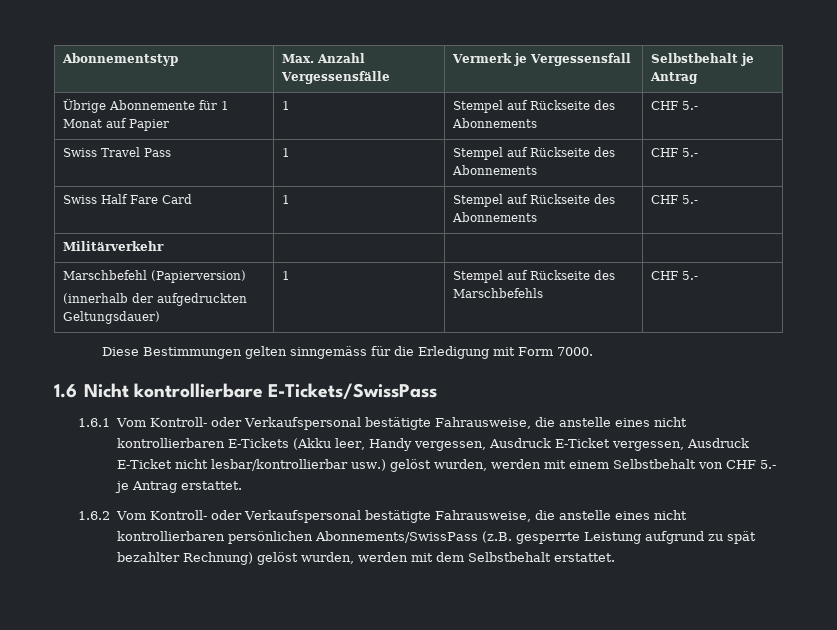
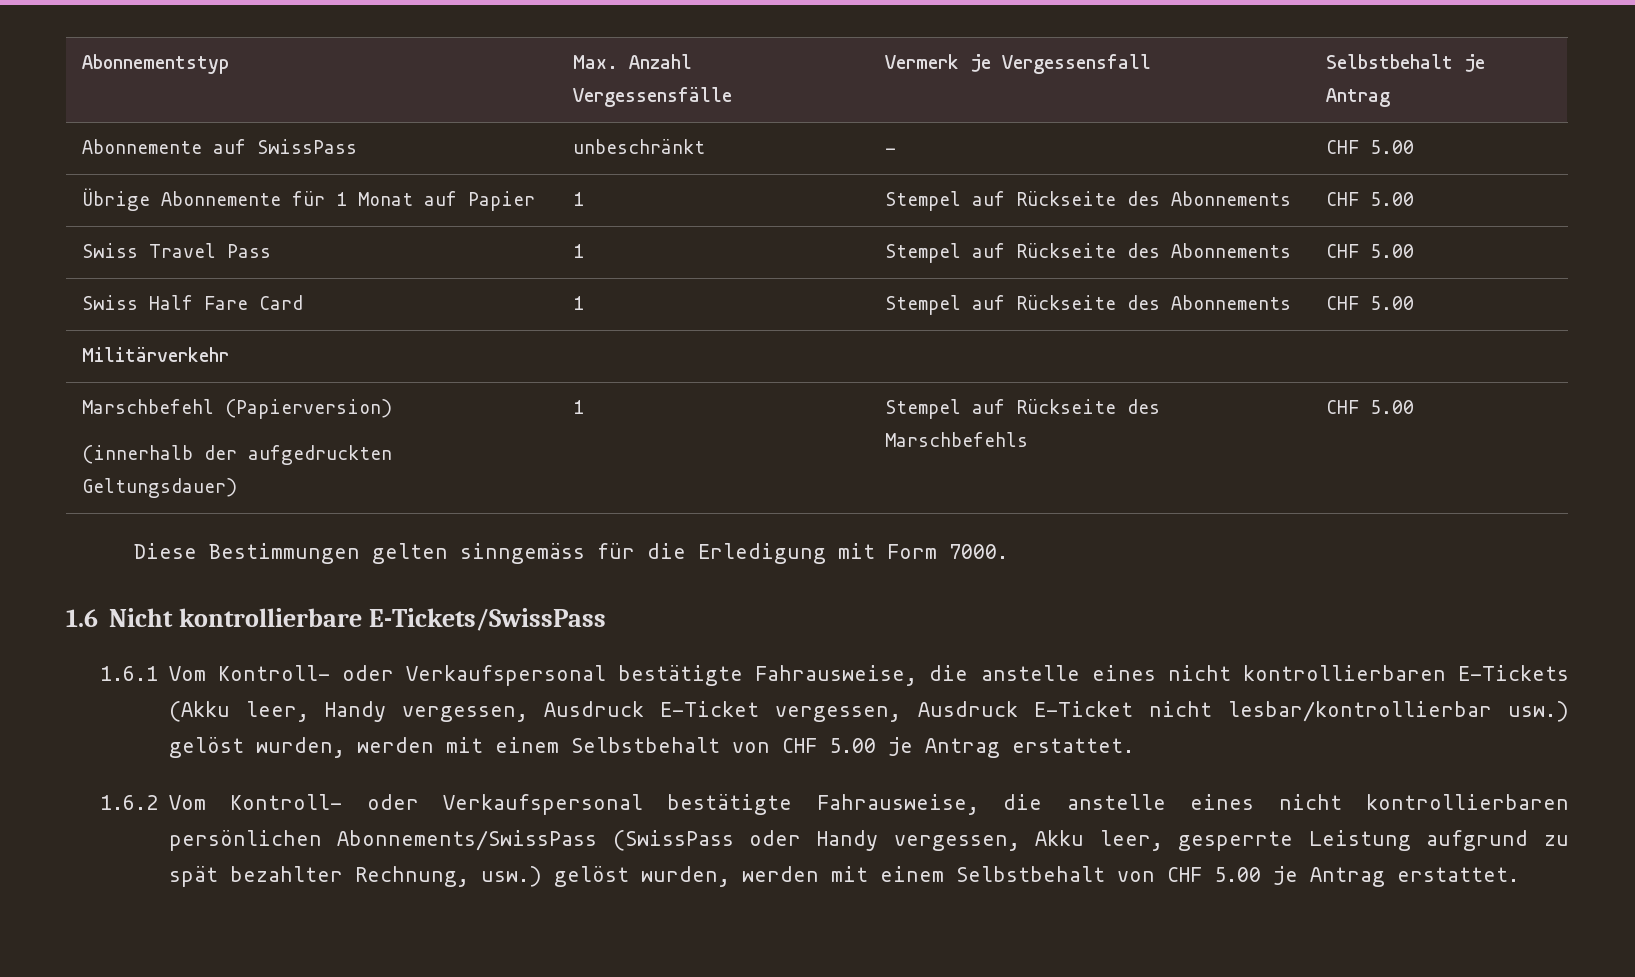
+ Abonnemente auf SwissPass | unbeschränkt | - | CHF 5.00
- Übrige Abonnemente für 1 Monat auf Papier | 1 | Stempel auf Rückseite des Abonnements | CHF 5.-
+ Übrige Abonnemente für 1 Monat auf Papier | 1 | Stempel auf Rückseite des Abonnements | CHF 5.00
- Swiss Travel Pass | 1 | Stempel auf Rückseite des Abonnements | CHF 5.-
+ Swiss Travel Pass | 1 | Stempel auf Rückseite des Abonnements | CHF 5.00
- Swiss Half Fare Card | 1 | Stempel auf Rückseite des Abonnements | CHF 5.-
+ Swiss Half Fare Card | 1 | Stempel auf Rückseite des Abonnements | CHF 5.00
  Marschbefehl (Papierversion)
- (innerhalb der aufgedruckten Geltungsdauer) | 1 | Stempel auf Rückseite des Marschbefehls | CHF 5.-
+ (innerhalb der aufgedruckten Geltungsdauer) | 1 | Stempel auf Rückseite des Marschbefehls | CHF 5.00
- 1.6.1 Vom Kontroll- oder Verkaufspersonal bestätigte Fahrausweise, die anstelle eines nicht kontrollierbaren E-Tickets (Akku leer, Handy vergessen, Ausdruck E-Ticket vergessen, Ausdruck E-Ticket nicht lesbar/kontrollierbar usw.) gelöst wurden, werden mit einem Selbstbehalt von CHF 5.- je Antrag erstattet.
+ 1.6.1 Vom Kontroll- oder Verkaufspersonal bestätigte Fahrausweise, die anstelle eines nicht kontrollierbaren E-Tickets (Akku leer, Handy vergessen, Ausdruck E-Ticket vergessen, Ausdruck E-Ticket nicht lesbar/kontrollierbar usw.) gelöst wurden, werden mit einem Selbstbehalt von CHF 5.00 je Antrag erstattet.
- 1.6.2 Vom Kontroll- oder Verkaufspersonal bestätigte Fahrausweise, die anstelle eines nicht kontrollierbaren persönlichen Abonnements/SwissPass (z.B. gesperrte Leistung aufgrund zu spät bezahlter Rechnung) gelöst wurden, werden mit dem Selbstbehalt erstattet.
+ 1.6.2 Vom Kontroll- oder Verkaufspersonal bestätigte Fahrausweise, die anstelle eines nicht kontrollierbaren persönlichen Abonnements/SwissPass (SwissPass oder Handy vergessen, Akku leer, gesperrte Leistung aufgrund zu spät bezahlter Rechnung, usw.) gelöst wurden, werden mit einem Selbstbehalt von CHF 5.00 je Antrag erstattet.

